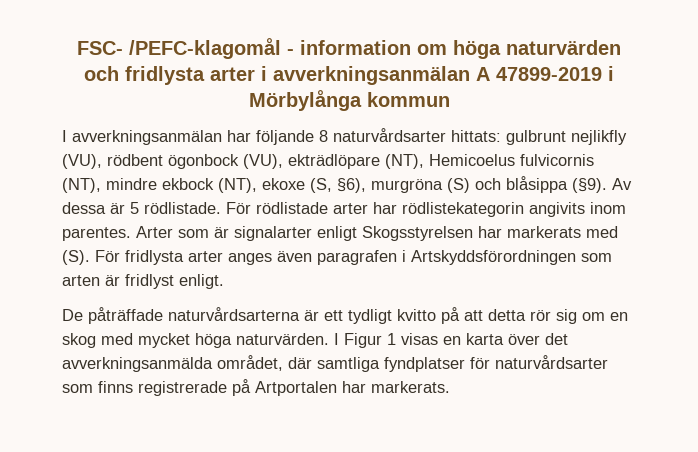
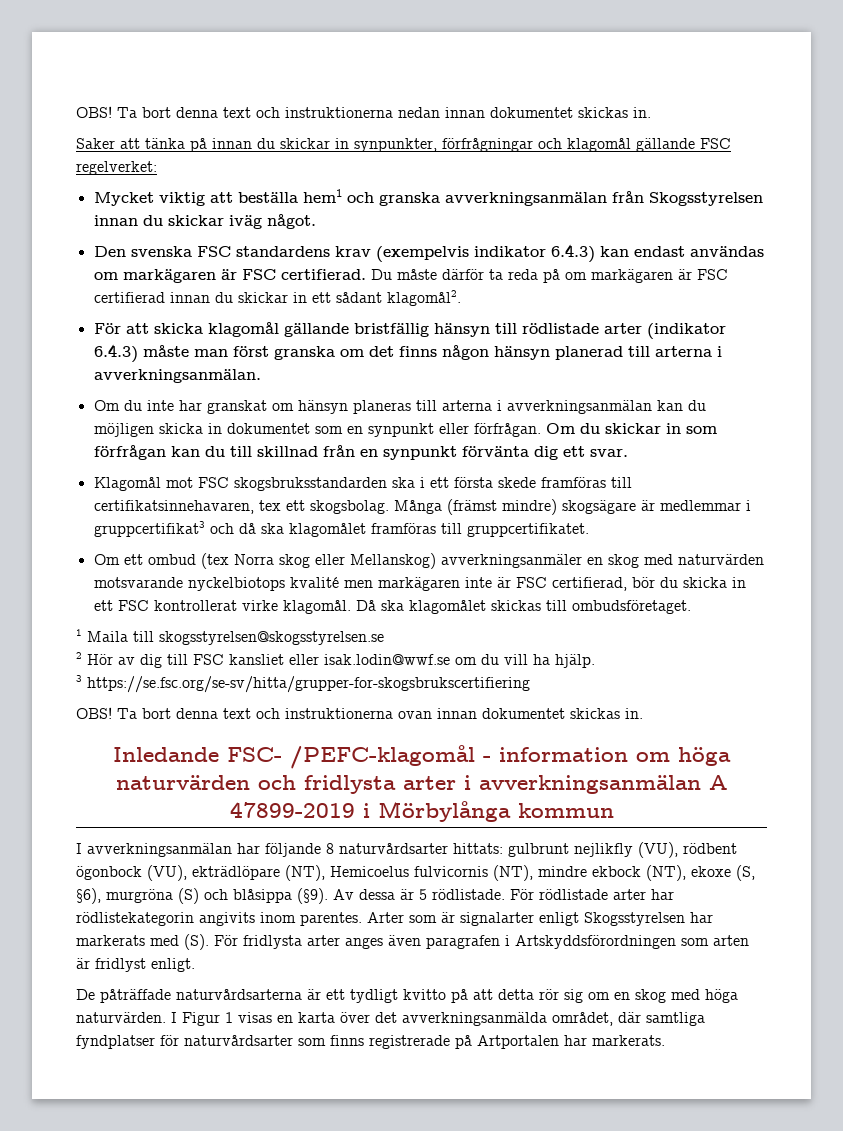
- FSC- /PEFC-klagomål - information om höga naturvärden och fridlysta arter i avverkningsanmälan A 47899-2019 i Mörbylånga kommun
+ OBS! Ta bort denna text och instruktionerna nedan innan dokumentet skickas in.
+ Saker att tänka på innan du skickar in synpunkter, förfrågningar och klagomål gällande FSC regelverket:
+ Mycket viktig att beställa hem1 och granska avverkningsanmälan från Skogsstyrelsen innan du skickar iväg något.
+ Den svenska FSC standardens krav (exempelvis indikator 6.4.3) kan endast användas om markägaren är FSC certifierad. Du måste därför ta reda på om markägaren är FSC certifierad innan du skickar in ett sådant klagomål2.
+ För att skicka klagomål gällande bristfällig hänsyn till rödlistade arter (indikator 6.4.3) måste man först granska om det finns någon hänsyn planerad till arterna i avverkningsanmälan.
+ Om du inte har granskat om hänsyn planeras till arterna i avverkningsanmälan kan du möjligen skicka in dokumentet som en synpunkt eller förfrågan. Om du skickar in som förfrågan kan du till skillnad från en synpunkt förvänta dig ett svar.
+ Klagomål mot FSC skogsbruksstandarden ska i ett första skede framföras till certifikatsinnehavaren, tex ett skogsbolag. Många (främst mindre) skogsägare är medlemmar i gruppcertifikat3 och då ska klagomålet framföras till gruppcertifikatet.
+ Om ett ombud (tex Norra skog eller Mellanskog) avverkningsanmäler en skog med naturvärden motsvarande nyckelbiotops kvalité men markägaren inte är FSC certifierad, bör du skicka in ett FSC kontrollerat virke klagomål. Då ska klagomålet skickas till ombudsföretaget.
+ 1 Maila till skogsstyrelsen@skogsstyrelsen.se
+ 2 Hör av dig till FSC kansliet eller isak.lodin@wwf.se om du vill ha hjälp.
+ 3 https://se.fsc.org/se-sv/hitta/grupper-for-skogsbrukscertifiering
+ OBS! Ta bort denna text och instruktionerna ovan innan dokumentet skickas in.
+ Inledande FSC- /PEFC-klagomål - information om höga naturvärden och fridlysta arter i avverkningsanmälan A 47899-2019 i Mörbylånga kommun
- De påträffade naturvårdsarterna är ett tydligt kvitto på att detta rör sig om en skog med mycket höga naturvärden.
+ De påträffade naturvårdsarterna är ett tydligt kvitto på att detta rör sig om en skog med höga naturvärden.

